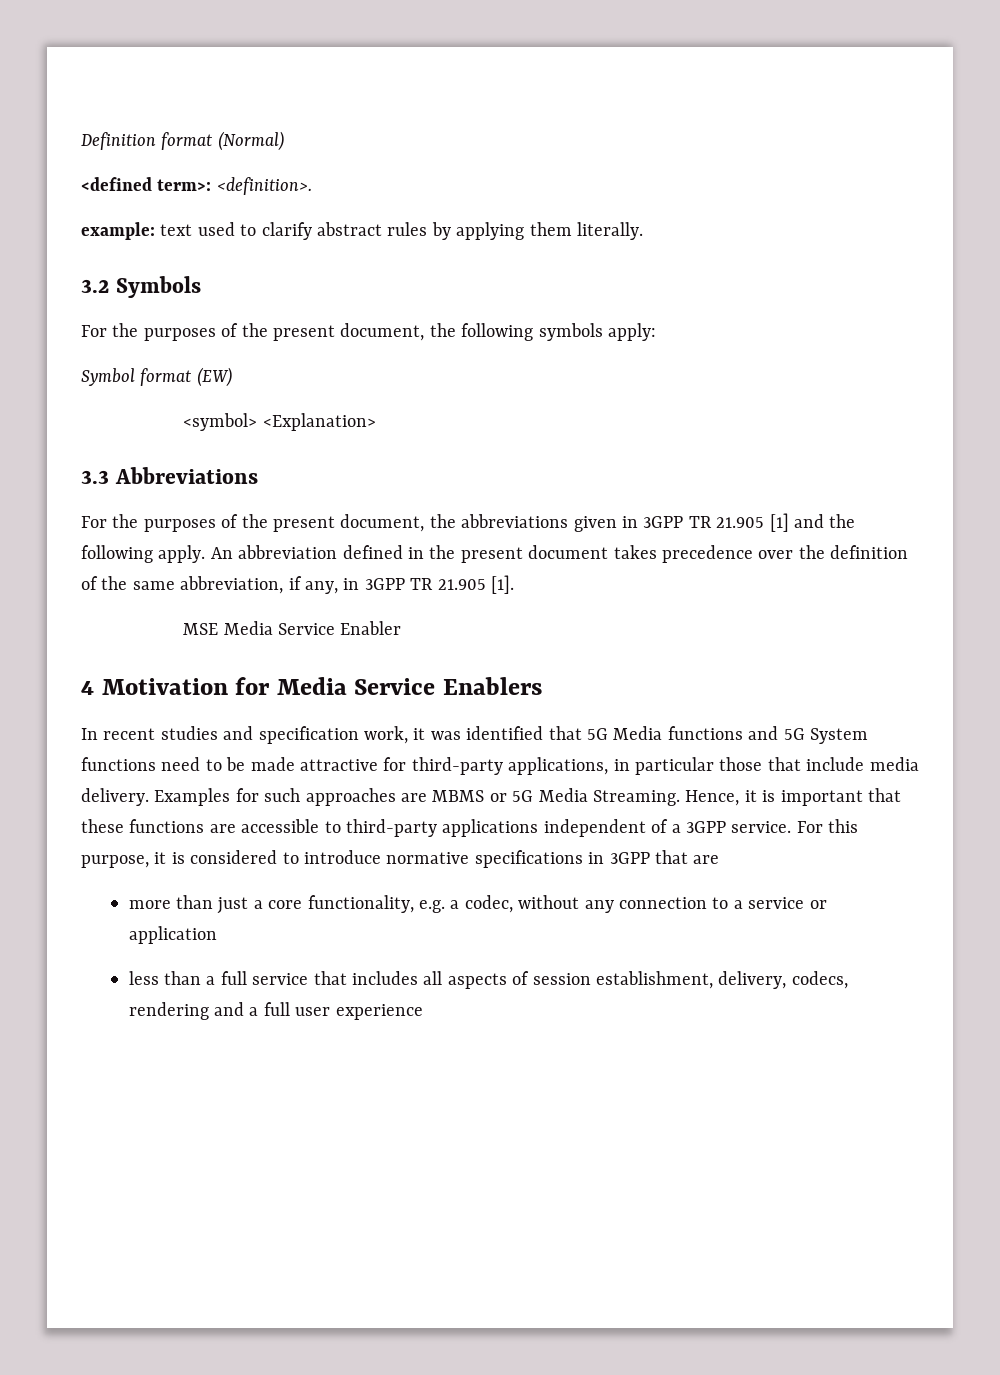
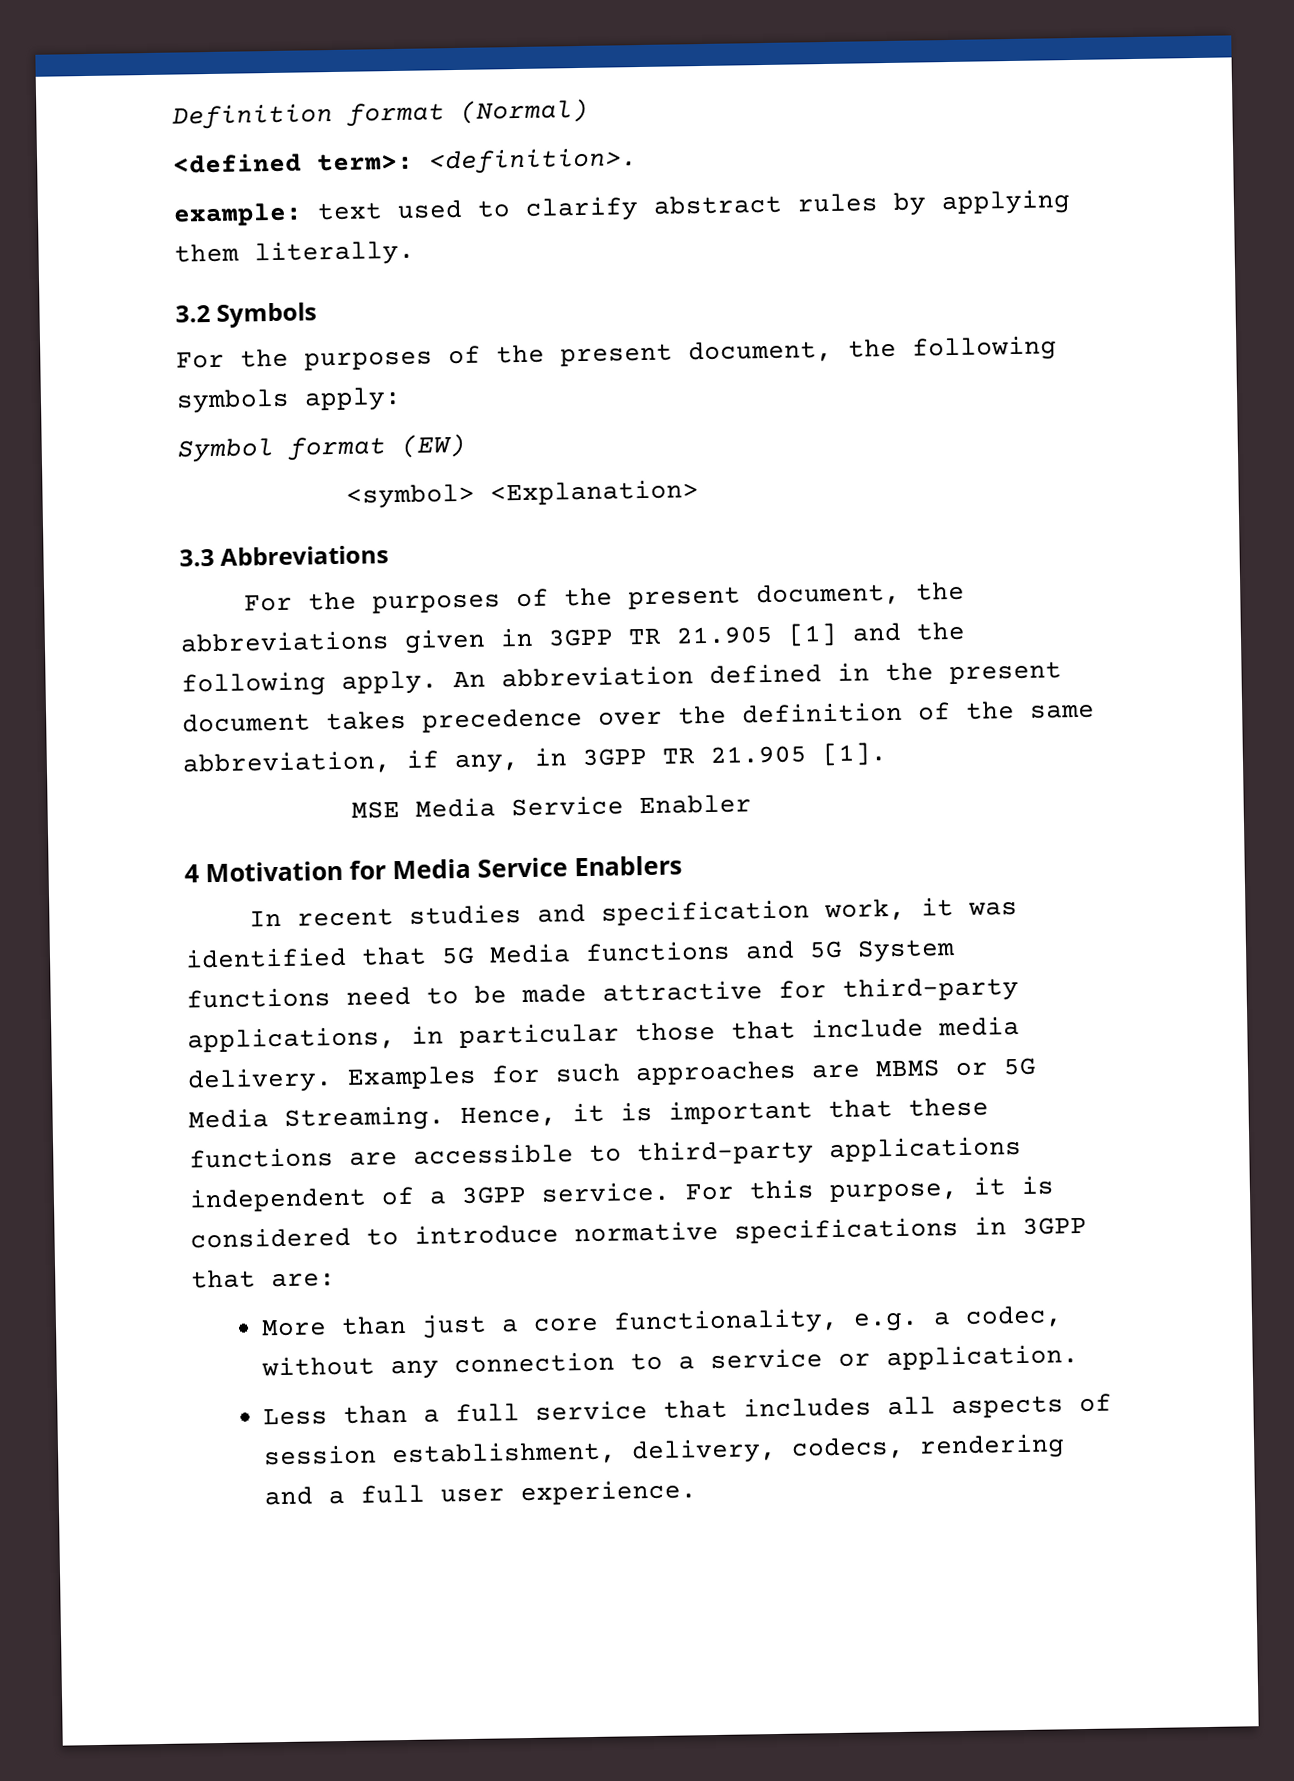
- For this purpose, it is considered to introduce normative specifications in 3GPP that are
- more than just a core functionality, e.g. a codec, without any connection to a service or application
- less than a full service that includes all aspects of session establishment, delivery, codecs, rendering and a full user experience
+ For this purpose, it is considered to introduce normative specifications in 3GPP that are:
+ More than just a core functionality, e.g. a codec, without any connection to a service or application.
+ Less than a full service that includes all aspects of session establishment, delivery, codecs, rendering and a full user experience.

